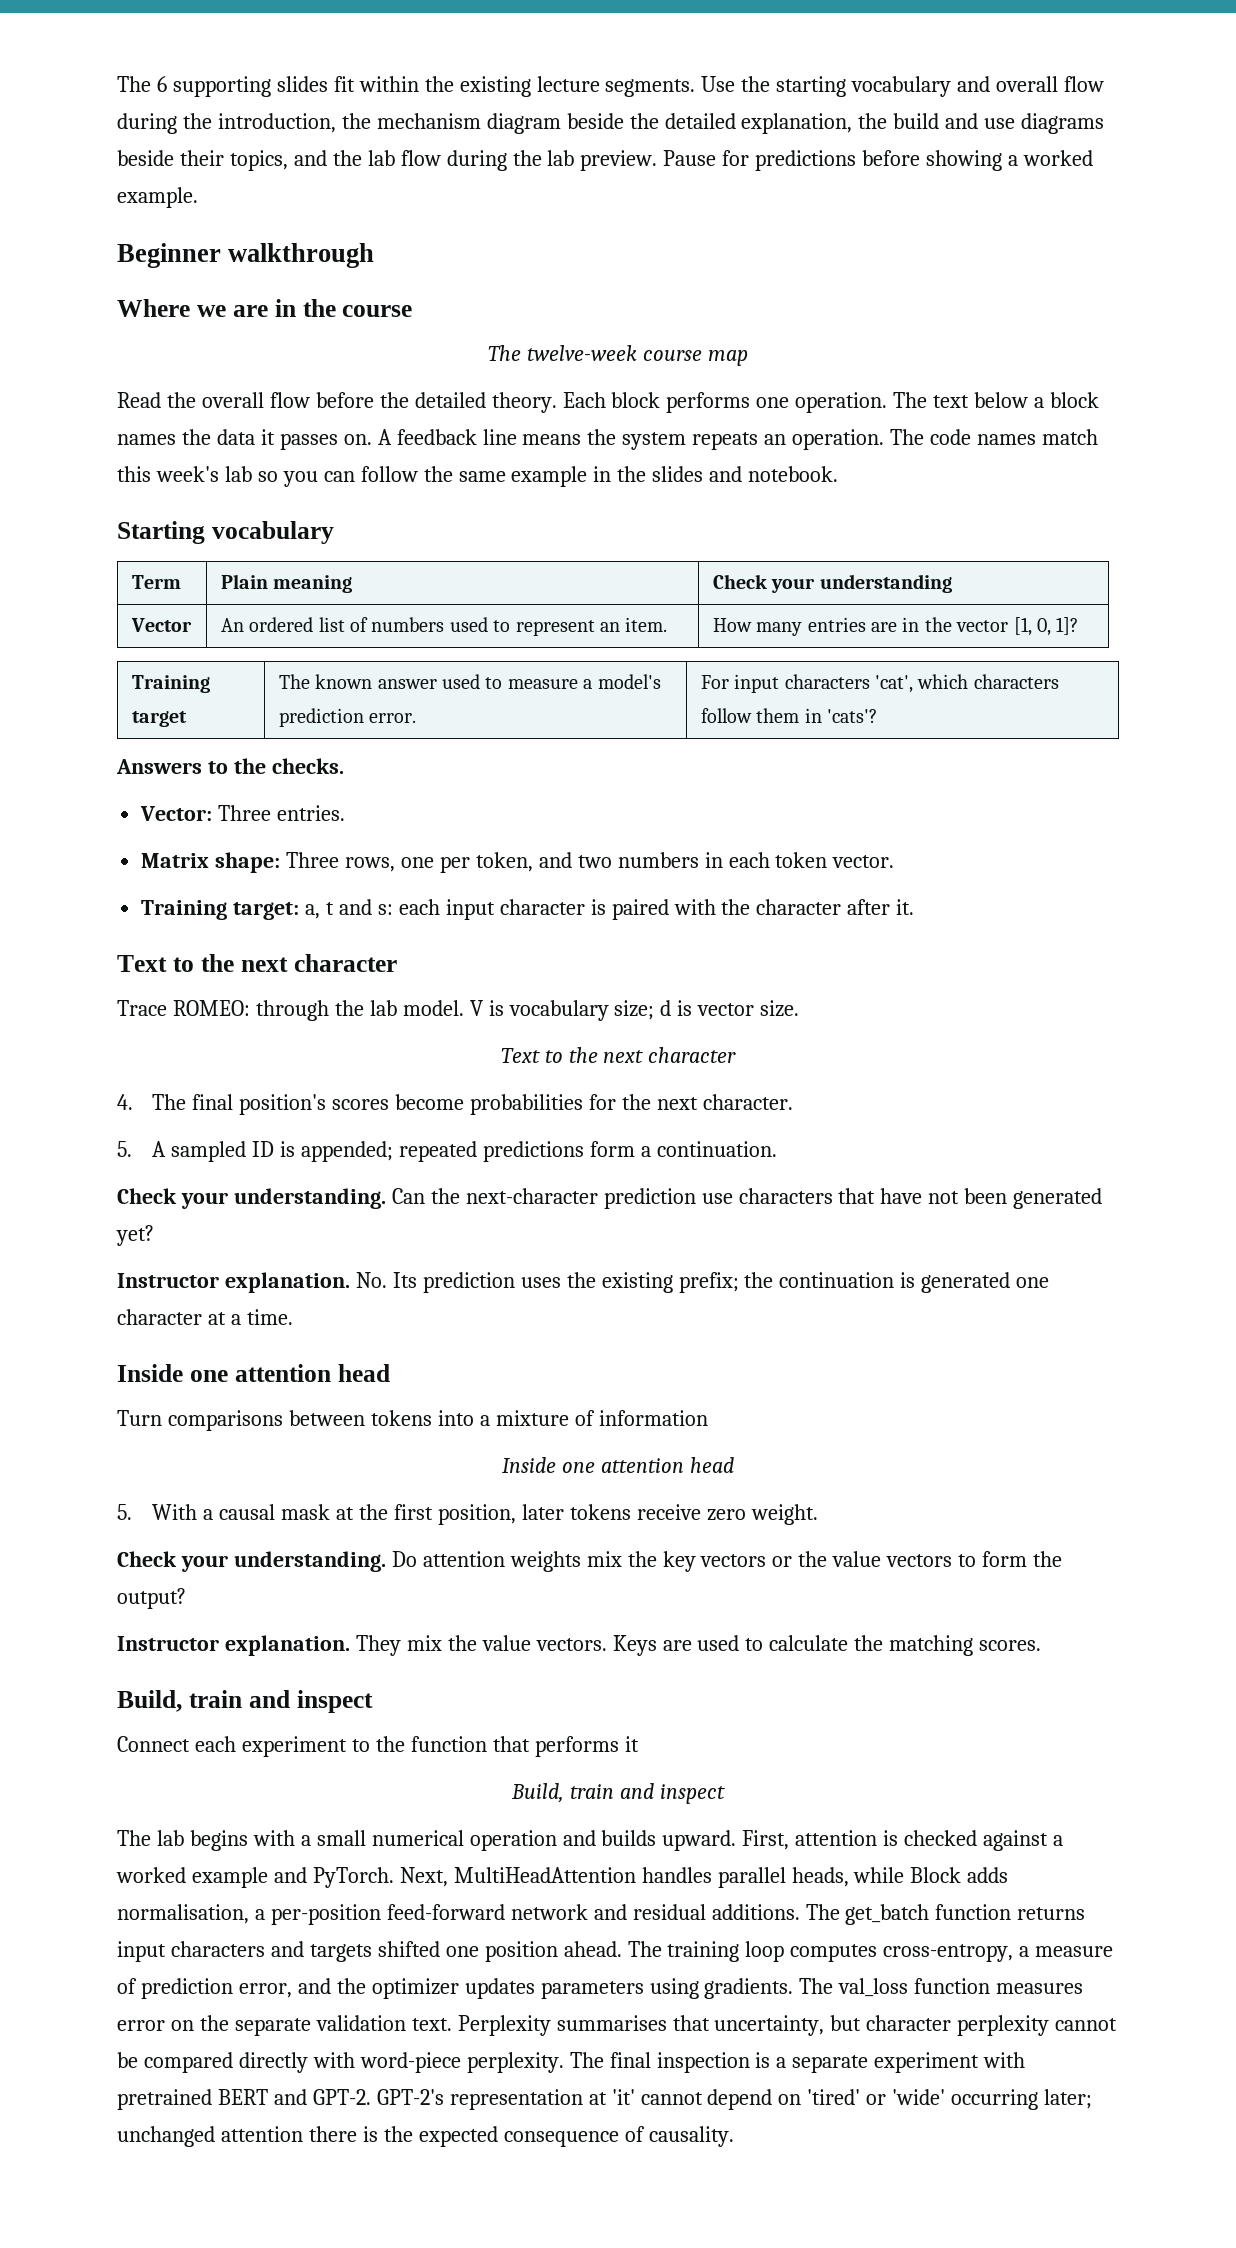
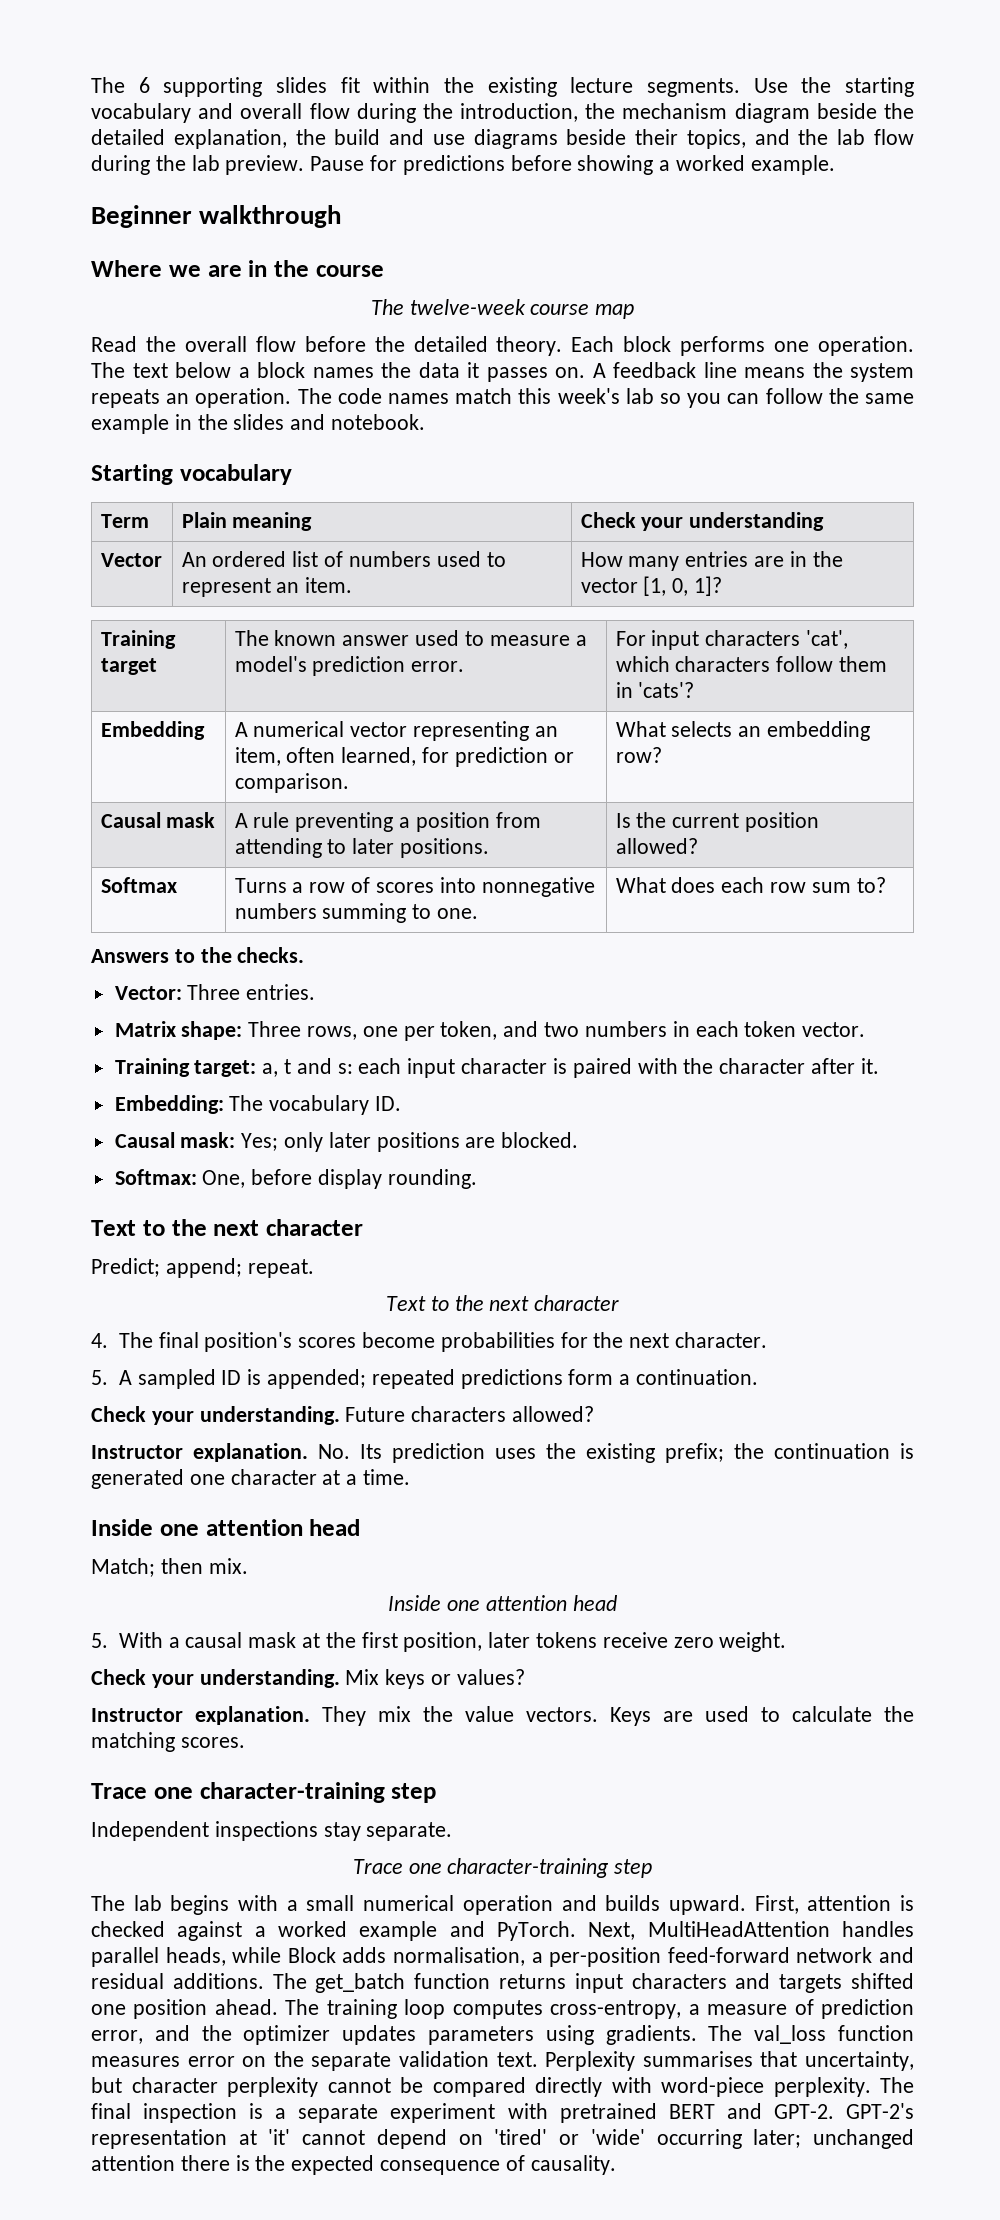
+ Embedding | A numerical vector representing an item, often learned, for prediction or comparison. | What selects an embedding row?
+ Causal mask | A rule preventing a position from attending to later positions. | Is the current position allowed?
+ Softmax | Turns a row of scores into nonnegative numbers summing to one. | What does each row sum to?
  Training target: a, t and s: each input character is paired with the character after it.
+ Embedding: The vocabulary ID.
+ Causal mask: Yes; only later positions are blocked.
+ Softmax: One, before display rounding.
  Text to the next character
- Trace ROMEO: through the lab model. V is vocabulary size; d is vector size.
+ Predict; append; repeat.
- Can the next-character prediction use characters that have not been generated yet?
+ Future characters allowed?
- Turn comparisons between tokens into a mixture of information
+ Match; then mix.
- Do attention weights mix the key vectors or the value vectors to form the output?
+ Mix keys or values?
  Keys are used to calculate the matching scores.
- Build, train and inspect
- Connect each experiment to the function that performs it
- Build, train and inspect
+ Trace one character-training step
+ Independent inspections stay separate.
+ Trace one character-training step

